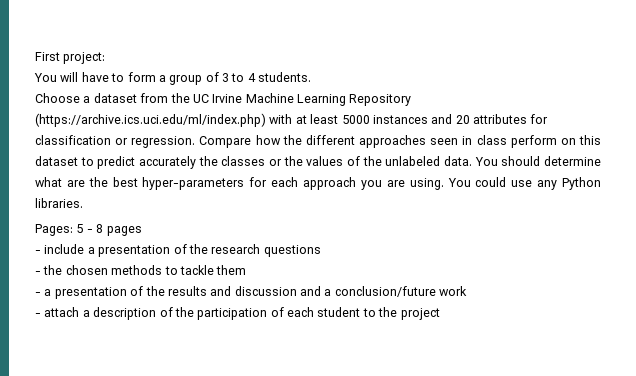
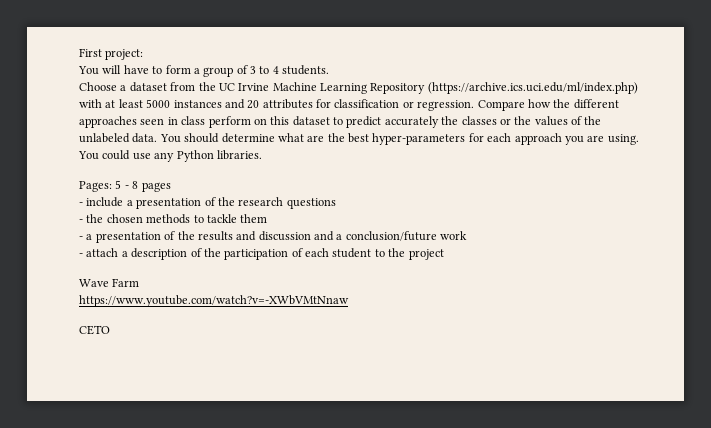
+ Wave Farm
+ https://www.youtube.com/watch?v=-XWbVMtNnaw
+ CETO

